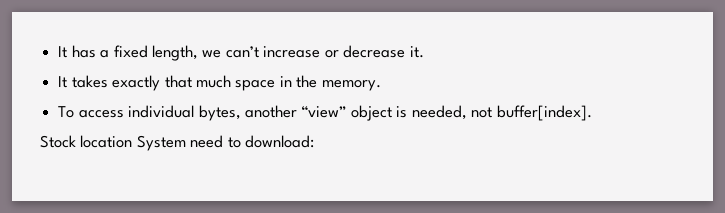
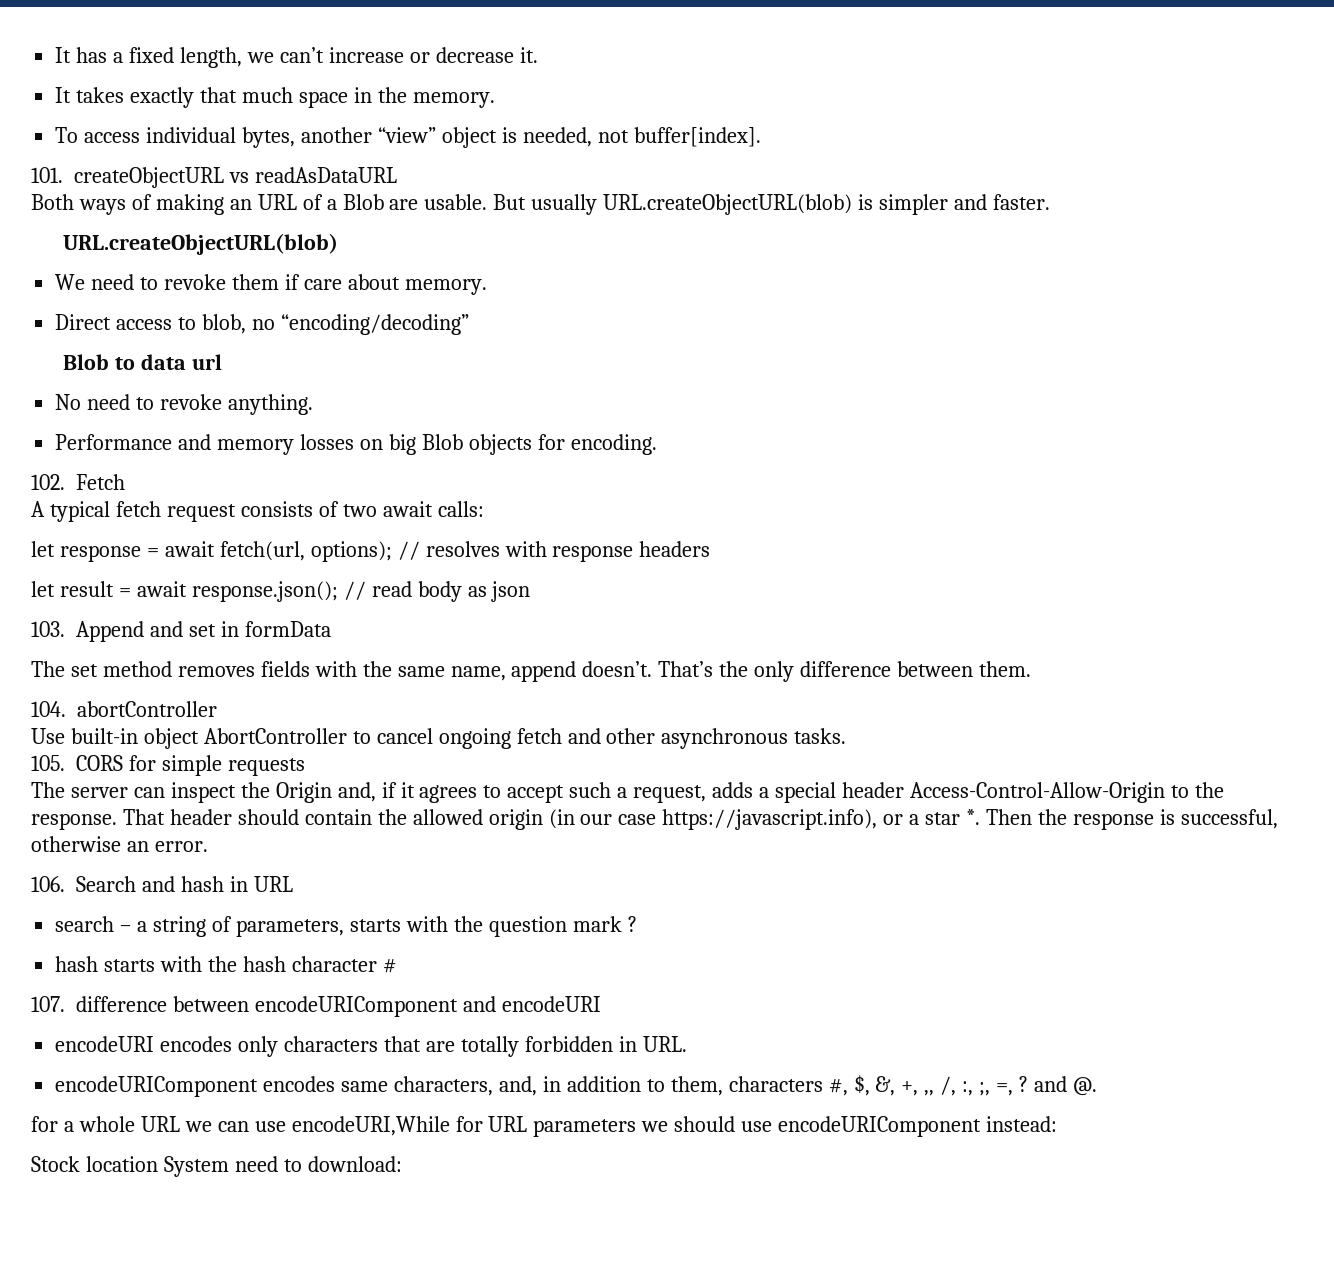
+ 101. createObjectURL vs readAsDataURL
+ Both ways of making an URL of a Blob are usable. But usually URL.createObjectURL(blob) is simpler and faster.
+ URL.createObjectURL(blob)
+ We need to revoke them if care about memory.
+ Direct access to blob, no “encoding/decoding”
+ Blob to data url
+ No need to revoke anything.
+ Performance and memory losses on big Blob objects for encoding.
+ 102. Fetch
+ A typical fetch request consists of two await calls:
+ let response = await fetch(url, options); // resolves with response headers
+ let result = await response.json(); // read body as json
+ 103. Append and set in formData
+ The set method removes fields with the same name, append doesn’t. That’s the only difference between them.
+ 104. abortController
+ Use built-in object AbortController to cancel ongoing fetch and other asynchronous tasks.
+ 105. CORS for simple requests
+ The server can inspect the Origin and, if it agrees to accept such a request, adds a special header Access-Control-Allow-Origin to the response. That header should contain the allowed origin (in our case https://javascript.info), or a star *. Then the response is successful, otherwise an error.
+ 106. Search and hash in URL
+ search – a string of parameters, starts with the question mark ?
+ hash starts with the hash character #
+ 107. difference between encodeURIComponent and encodeURI
+ encodeURI encodes only characters that are totally forbidden in URL.
+ encodeURIComponent encodes same characters, and, in addition to them, characters #, $, &, +, ,, /, :, ;, =, ? and @.
+ for a whole URL we can use encodeURI,While for URL parameters we should use encodeURIComponent instead:

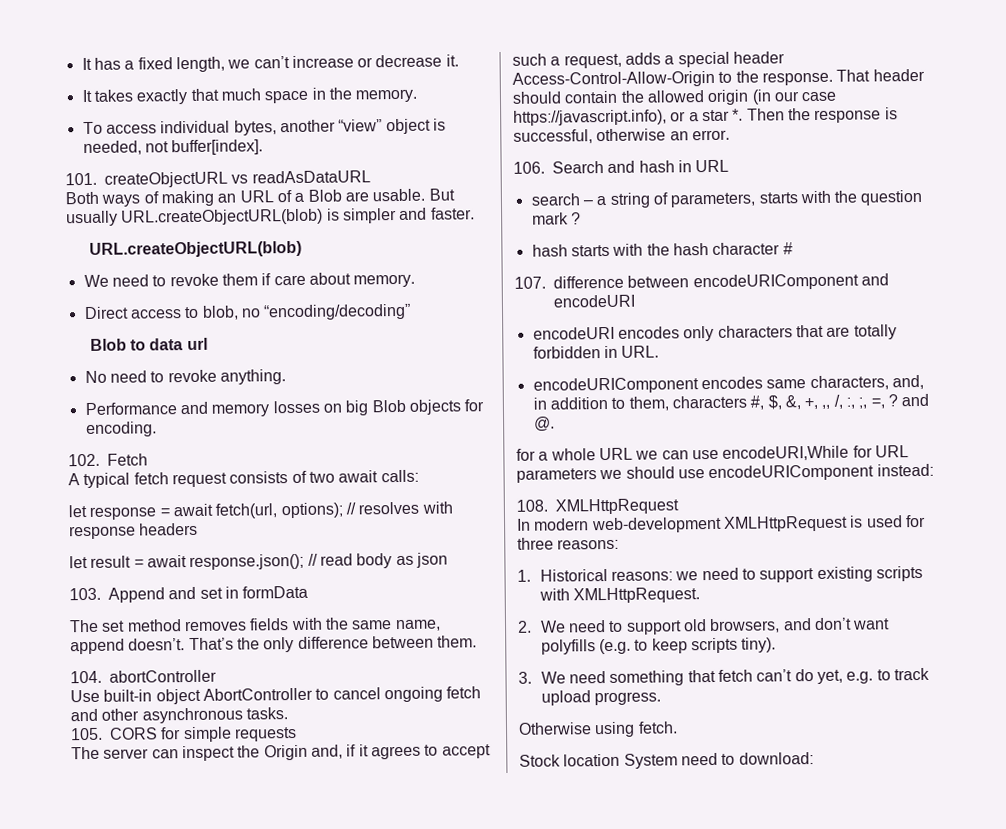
+ 108. XMLHttpRequest
+ In modern web-development XMLHttpRequest is used for three reasons:
+ 1. Historical reasons: we need to support existing scripts with XMLHttpRequest.
+ 2. We need to support old browsers, and don’t want polyfills (e.g. to keep scripts tiny).
+ 3. We need something that fetch can’t do yet, e.g. to track upload progress.
+ Otherwise using fetch.

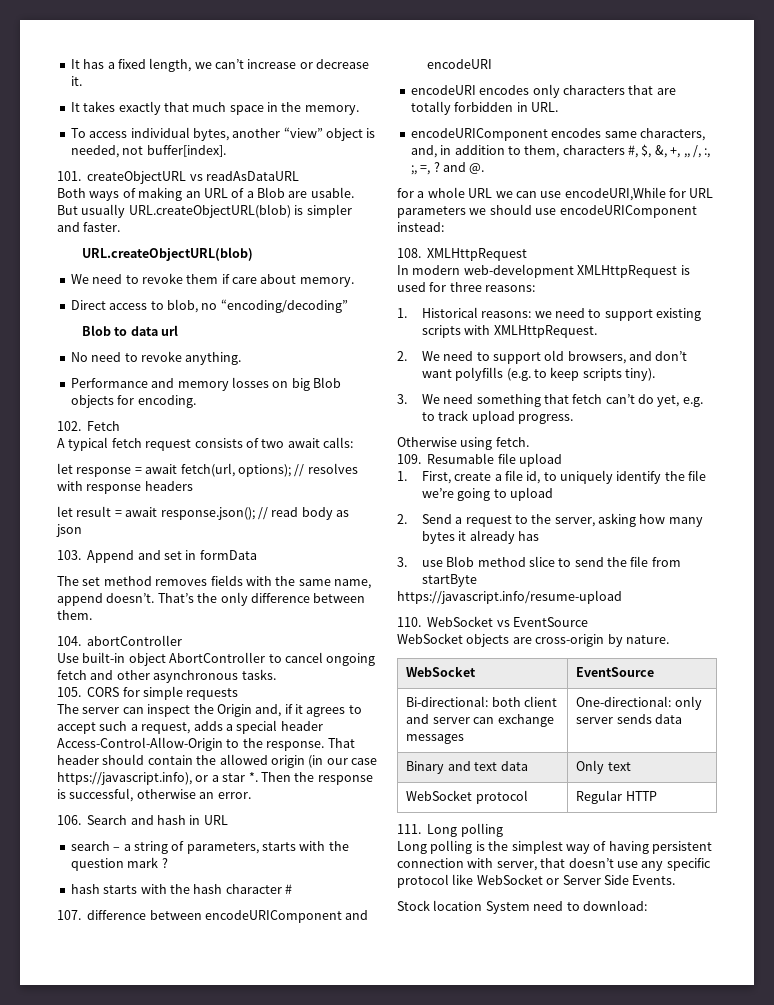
+ 109. Resumable file upload
+ 1. First, create a file id, to uniquely identify the file we’re going to upload
+ 2. Send a request to the server, asking how many bytes it already has
+ 3. use Blob method slice to send the file from startByte
+ https://javascript.info/resume-upload
+ 110. WebSocket vs EventSource
+ WebSocket objects are cross-origin by nature.
+ WebSocket | EventSource
+ Bi-directional: both client and server can exchange messages | One-directional: only server sends data
+ Binary and text data | Only text
+ WebSocket protocol | Regular HTTP
+ 111. Long polling
+ Long polling is the simplest way of having persistent connection with server, that doesn’t use any specific protocol like WebSocket or Server Side Events.

